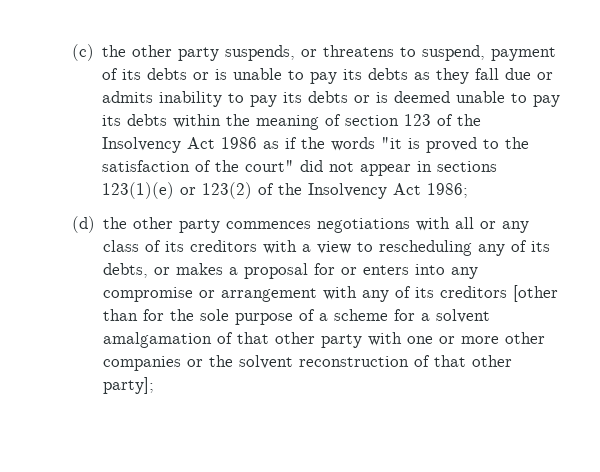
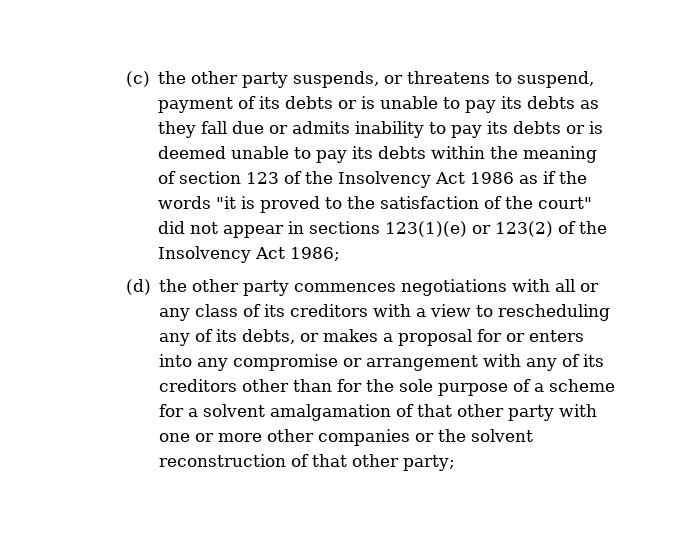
- (d) the other party commences negotiations with all or any class of its creditors with a view to rescheduling any of its debts, or makes a proposal for or enters into any compromise or arrangement with any of its creditors [other than for the sole purpose of a scheme for a solvent amalgamation of that other party with one or more other companies or the solvent reconstruction of that other party];
+ (d) the other party commences negotiations with all or any class of its creditors with a view to rescheduling any of its debts, or makes a proposal for or enters into any compromise or arrangement with any of its creditors other than for the sole purpose of a scheme for a solvent amalgamation of that other party with one or more other companies or the solvent reconstruction of that other party;

